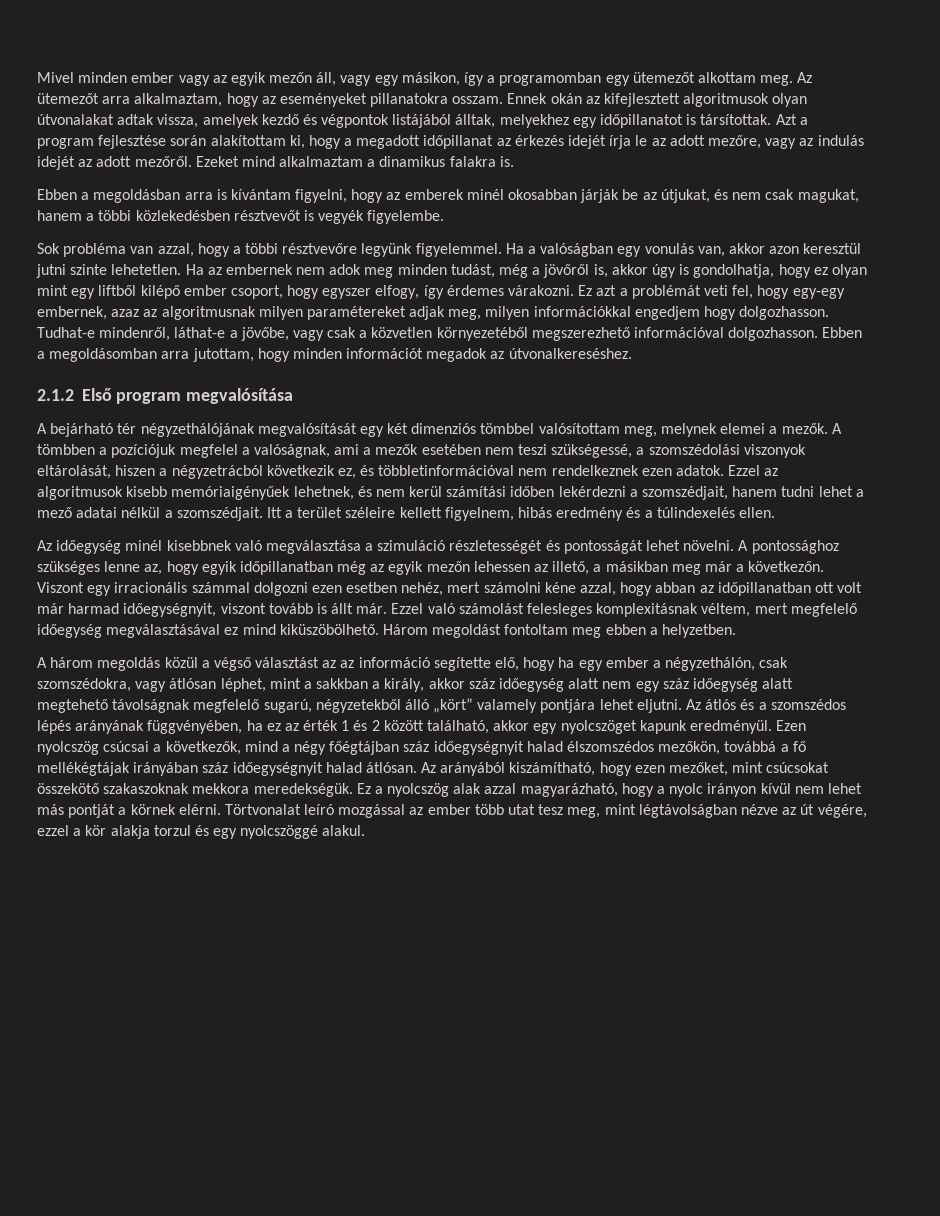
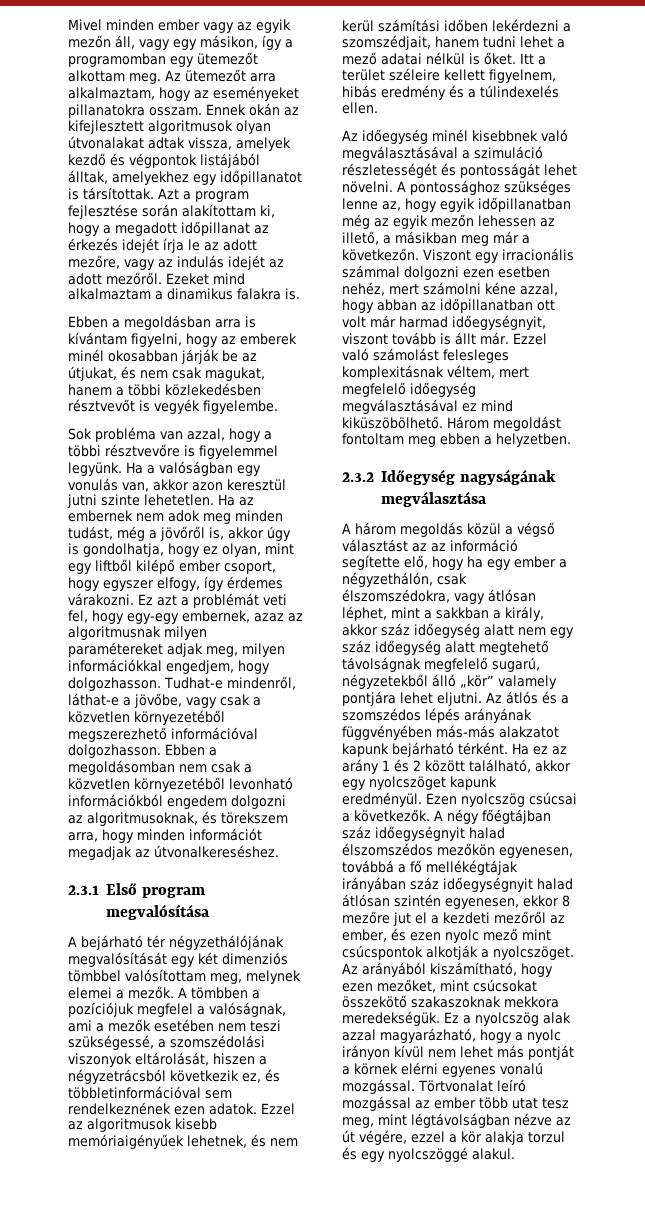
- Ennek okán az kifejlesztett algoritmusok olyan útvonalakat adtak vissza, amelyek kezdő és végpontok listájából álltak, melyekhez egy időpillanatot is társítottak.
+ Ennek okán az kifejlesztett algoritmusok olyan útvonalakat adtak vissza, amelyek kezdő és végpontok listájából álltak, amelyekhez egy időpillanatot is társítottak.
- Sok probléma van azzal, hogy a többi résztvevőre legyünk figyelemmel.
+ Sok probléma van azzal, hogy a többi résztvevőre is figyelemmel legyünk.
- Ha az embernek nem adok meg minden tudást, még a jövőről is, akkor úgy is gondolhatja, hogy ez olyan mint egy liftből kilépő ember csoport, hogy egyszer elfogy, így érdemes várakozni.
+ Ha az embernek nem adok meg minden tudást, még a jövőről is, akkor úgy is gondolhatja, hogy ez olyan, mint egy liftből kilépő ember csoport, hogy egyszer elfogy, így érdemes várakozni.
- Ez azt a problémát veti fel, hogy egy-egy embernek, azaz az algoritmusnak milyen paramétereket adjak meg, milyen információkkal engedjem hogy dolgozhasson.
+ Ez azt a problémát veti fel, hogy egy-egy embernek, azaz az algoritmusnak milyen paramétereket adjak meg, milyen információkkal engedjem, hogy dolgozhasson.
- Ebben a megoldásomban arra jutottam, hogy minden információt megadok az útvonalkereséshez.
+ Ebben a megoldásomban nem csak a közvetlen környezetéből levonható információkból engedem dolgozni az algoritmusoknak, és törekszem arra, hogy minden információt megadjak az útvonalkereséshez.
- 2.1.2 Első program megvalósítása
+ 2.3.1 Első program megvalósítása
- A tömbben a pozíciójuk megfelel a valóságnak, ami a mezők esetében nem teszi szükségessé, a szomszédolási viszonyok eltárolását, hiszen a négyzetrácból következik ez, és többletinformációval nem rendelkeznek ezen adatok.
+ A tömbben a pozíciójuk megfelel a valóságnak, ami a mezők esetében nem teszi szükségessé, a szomszédolási viszonyok eltárolását, hiszen a négyzetrácsból következik ez, és többletinformációval sem rendelkeznének ezen adatok.
- Ezzel az algoritmusok kisebb memóriaigényűek lehetnek, és nem kerül számítási időben lekérdezni a szomszédjait, hanem tudni lehet a mező adatai nélkül a szomszédjait.
+ Ezzel az algoritmusok kisebb memóriaigényűek lehetnek, és nem kerül számítási időben lekérdezni a szomszédjait, hanem tudni lehet a mező adatai nélkül is őket.
- Az időegység minél kisebbnek való megválasztása a szimuláció részletességét és pontosságát lehet növelni.
+ Az időegység minél kisebbnek való megválasztásával a szimuláció részletességét és pontosságát lehet növelni.
+ 2.3.2 Időegység nagyságának megválasztása
- A három megoldás közül a végső választást az az információ segítette elő, hogy ha egy ember a négyzethálón, csak szomszédokra, vagy átlósan léphet, mint a sakkban a király, akkor száz időegység alatt nem egy száz időegység alatt megtehető távolságnak megfelelő sugarú, négyzetekből álló „kört” valamely pontjára lehet eljutni.
+ A három megoldás közül a végső választást az az információ segítette elő, hogy ha egy ember a négyzethálón, csak élszomszédokra, vagy átlósan léphet, mint a sakkban a király, akkor száz időegység alatt nem egy száz időegység alatt megtehető távolságnak megfelelő sugarú, négyzetekből álló „kör” valamely pontjára lehet eljutni.
- Az átlós és a szomszédos lépés arányának függvényében, ha ez az érték 1 és 2 között található, akkor egy nyolcszöget kapunk eredményül.
+ Az átlós és a szomszédos lépés arányának függvényében más-más alakzatot kapunk bejárható térként. Ha ez az arány 1 és 2 között található, akkor egy nyolcszöget kapunk eredményül.
- Ezen nyolcszög csúcsai a következők, mind a négy főégtájban száz időegységnyit halad élszomszédos mezőkön, továbbá a fő mellékégtájak irányában száz időegységnyit halad átlósan.
+ Ezen nyolcszög csúcsai a következők. A négy főégtájban száz időegységnyit halad élszomszédos mezőkön egyenesen, továbbá a fő mellékégtájak irányában száz időegységnyit halad átlósan szintén egyenesen, ekkor 8 mezőre jut el a kezdeti mezőről az ember, és ezen nyolc mező mint csúcspontok alkotják a nyolcszöget.
- Ez a nyolcszög alak azzal magyarázható, hogy a nyolc irányon kívül nem lehet más pontját a körnek elérni.
+ Ez a nyolcszög alak azzal magyarázható, hogy a nyolc irányon kívül nem lehet más pontját a körnek elérni egyenes vonalú mozgással.

